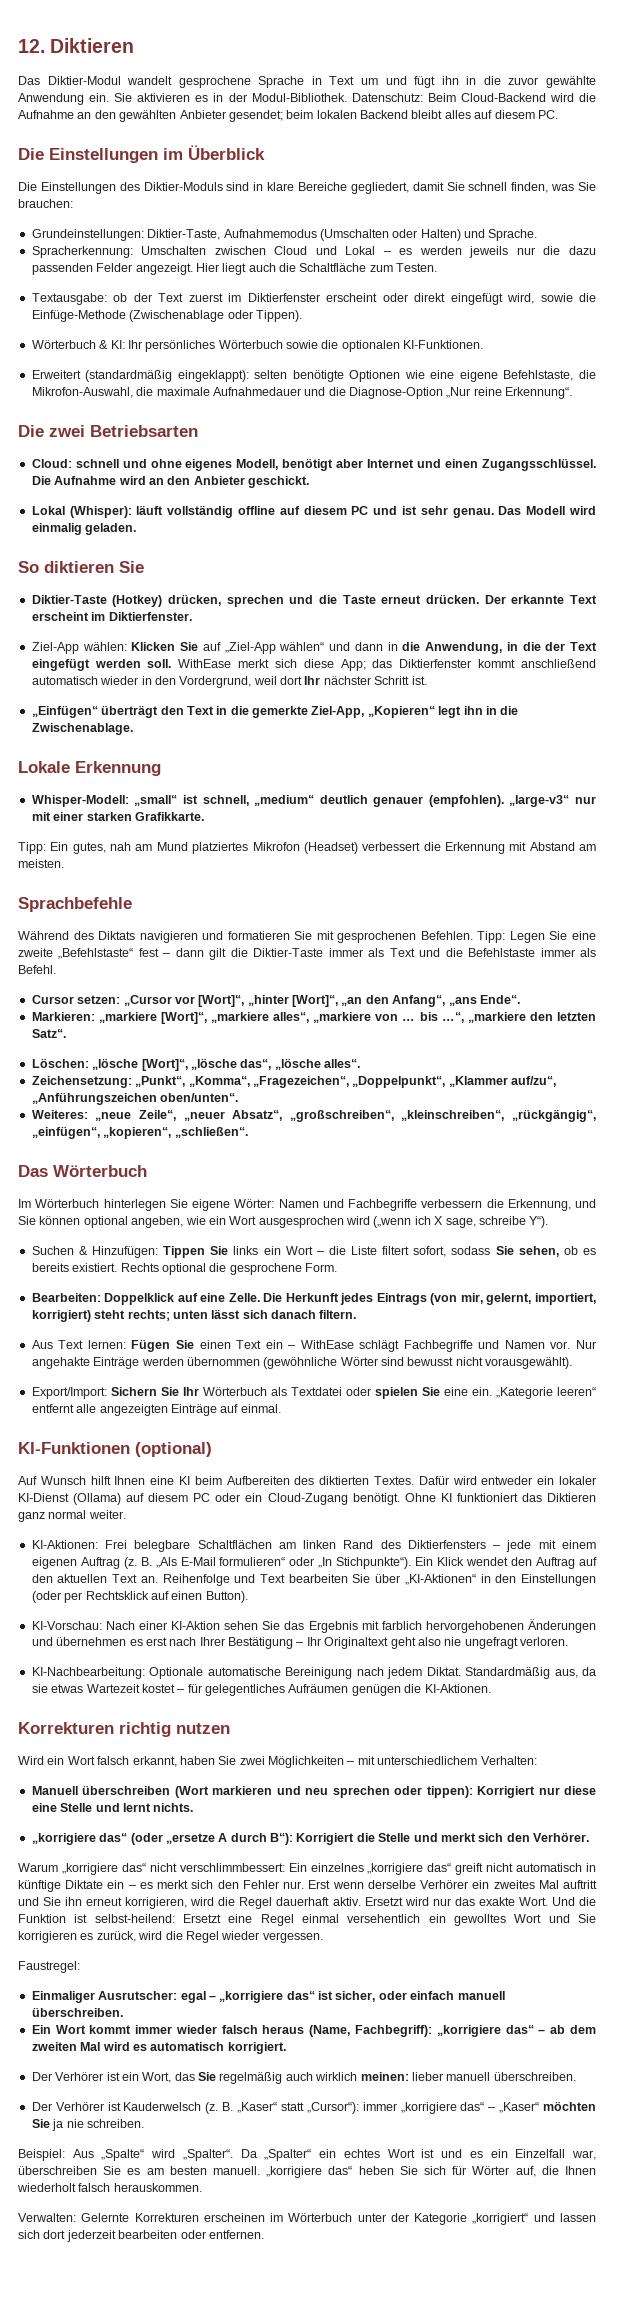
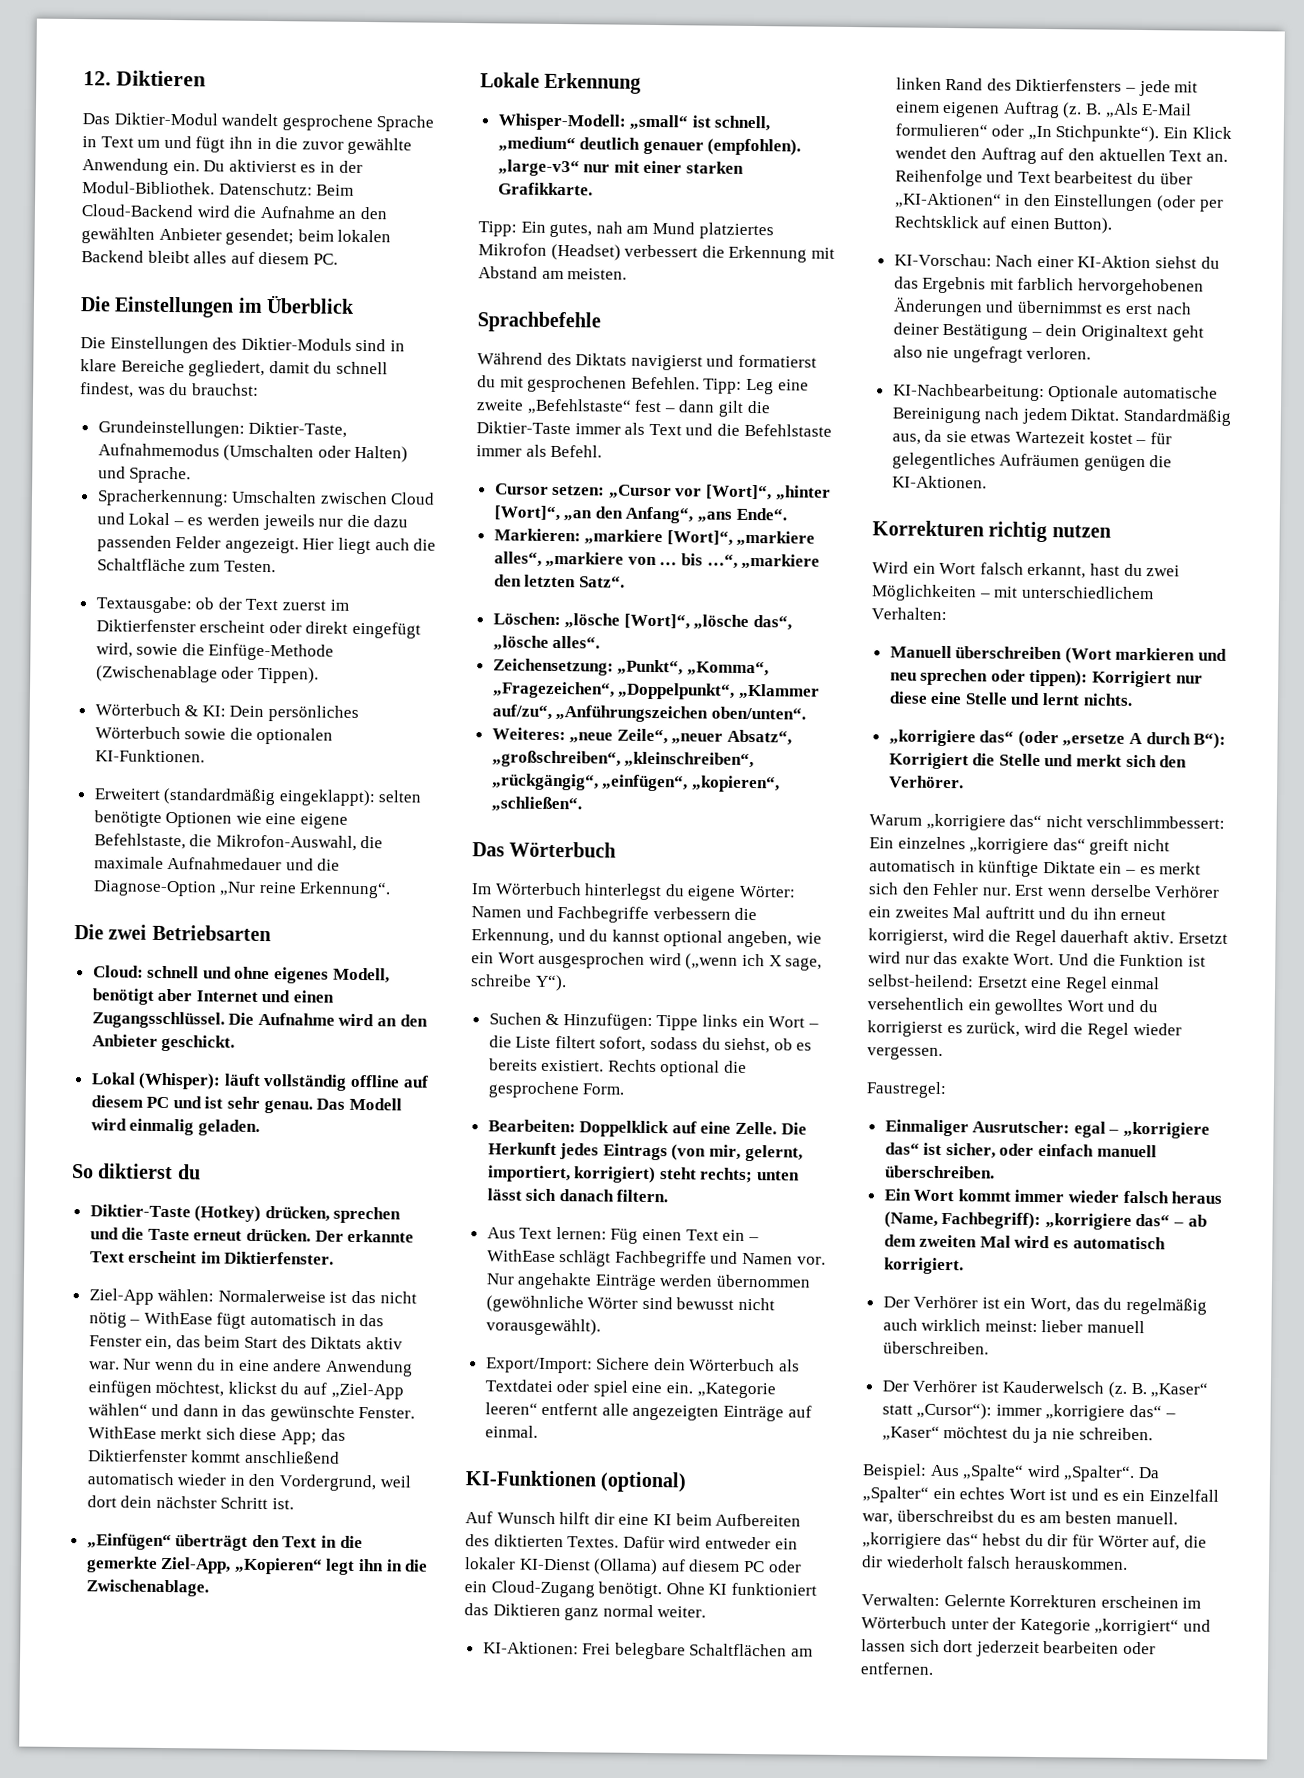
- Sie aktivieren es in der Modul-Bibliothek.
+ Du aktivierst es in der Modul-Bibliothek.
- Die Einstellungen des Diktier-Moduls sind in klare Bereiche gegliedert, damit Sie schnell finden, was Sie brauchen:
+ Die Einstellungen des Diktier-Moduls sind in klare Bereiche gegliedert, damit du schnell findest, was du brauchst:
- Wörterbuch & KI: Ihr persönliches Wörterbuch sowie die optionalen KI-Funktionen.
+ Wörterbuch & KI: Dein persönliches Wörterbuch sowie die optionalen KI-Funktionen.
- So diktieren Sie
+ So diktierst du
- Ziel-App wählen: Klicken Sie auf „Ziel-App wählen“ und dann in die Anwendung, in die der Text eingefügt werden soll.
+ Ziel-App wählen: Normalerweise ist das nicht nötig – WithEase fügt automatisch in das Fenster ein, das beim Start des Diktats aktiv war. Nur wenn du in eine andere Anwendung einfügen möchtest, klickst du auf „Ziel-App wählen“ und dann in das gewünschte Fenster.
- WithEase merkt sich diese App; das Diktierfenster kommt anschließend automatisch wieder in den Vordergrund, weil dort Ihr nächster Schritt ist.
+ WithEase merkt sich diese App; das Diktierfenster kommt anschließend automatisch wieder in den Vordergrund, weil dort dein nächster Schritt ist.
- Während des Diktats navigieren und formatieren Sie mit gesprochenen Befehlen.
+ Während des Diktats navigierst und formatierst du mit gesprochenen Befehlen.
- Tipp: Legen Sie eine zweite „Befehlstaste“ fest – dann gilt die Diktier-Taste immer als Text und die Befehlstaste immer als Befehl.
+ Tipp: Leg eine zweite „Befehlstaste“ fest – dann gilt die Diktier-Taste immer als Text und die Befehlstaste immer als Befehl.
- Im Wörterbuch hinterlegen Sie eigene Wörter: Namen und Fachbegriffe verbessern die Erkennung, und Sie können optional angeben, wie ein Wort ausgesprochen wird („wenn ich X sage, schreibe Y“).
+ Im Wörterbuch hinterlegst du eigene Wörter: Namen und Fachbegriffe verbessern die Erkennung, und du kannst optional angeben, wie ein Wort ausgesprochen wird („wenn ich X sage, schreibe Y“).
- Suchen & Hinzufügen: Tippen Sie links ein Wort – die Liste filtert sofort, sodass Sie sehen, ob es bereits existiert.
+ Suchen & Hinzufügen: Tippe links ein Wort – die Liste filtert sofort, sodass du siehst, ob es bereits existiert.
- Aus Text lernen: Fügen Sie einen Text ein – WithEase schlägt Fachbegriffe und Namen vor.
+ Aus Text lernen: Füg einen Text ein – WithEase schlägt Fachbegriffe und Namen vor.
- Export/Import: Sichern Sie Ihr Wörterbuch als Textdatei oder spielen Sie eine ein.
+ Export/Import: Sichere dein Wörterbuch als Textdatei oder spiel eine ein.
- Auf Wunsch hilft Ihnen eine KI beim Aufbereiten des diktierten Textes.
+ Auf Wunsch hilft dir eine KI beim Aufbereiten des diktierten Textes.
- Reihenfolge und Text bearbeiten Sie über „KI-Aktionen“ in den Einstellungen (oder per Rechtsklick auf einen Button).
+ Reihenfolge und Text bearbeitest du über „KI-Aktionen“ in den Einstellungen (oder per Rechtsklick auf einen Button).
- KI-Vorschau: Nach einer KI-Aktion sehen Sie das Ergebnis mit farblich hervorgehobenen Änderungen und übernehmen es erst nach Ihrer Bestätigung – Ihr Originaltext geht also nie ungefragt verloren.
+ KI-Vorschau: Nach einer KI-Aktion siehst du das Ergebnis mit farblich hervorgehobenen Änderungen und übernimmst es erst nach deiner Bestätigung – dein Originaltext geht also nie ungefragt verloren.
- Wird ein Wort falsch erkannt, haben Sie zwei Möglichkeiten – mit unterschiedlichem Verhalten:
+ Wird ein Wort falsch erkannt, hast du zwei Möglichkeiten – mit unterschiedlichem Verhalten:
- Erst wenn derselbe Verhörer ein zweites Mal auftritt und Sie ihn erneut korrigieren, wird die Regel dauerhaft aktiv.
+ Erst wenn derselbe Verhörer ein zweites Mal auftritt und du ihn erneut korrigierst, wird die Regel dauerhaft aktiv.
- Und die Funktion ist selbst-heilend: Ersetzt eine Regel einmal versehentlich ein gewolltes Wort und Sie korrigieren es zurück, wird die Regel wieder vergessen.
+ Und die Funktion ist selbst-heilend: Ersetzt eine Regel einmal versehentlich ein gewolltes Wort und du korrigierst es zurück, wird die Regel wieder vergessen.
- Der Verhörer ist ein Wort, das Sie regelmäßig auch wirklich meinen: lieber manuell überschreiben.
+ Der Verhörer ist ein Wort, das du regelmäßig auch wirklich meinst: lieber manuell überschreiben.
- B. „Kaser“ statt „Cursor“): immer „korrigiere das“ – „Kaser“ möchten Sie ja nie schreiben.
+ B. „Kaser“ statt „Cursor“): immer „korrigiere das“ – „Kaser“ möchtest du ja nie schreiben.
- Da „Spalter“ ein echtes Wort ist und es ein Einzelfall war, überschreiben Sie es am besten manuell.
+ Da „Spalter“ ein echtes Wort ist und es ein Einzelfall war, überschreibst du es am besten manuell.
- „korrigiere das“ heben Sie sich für Wörter auf, die Ihnen wiederholt falsch herauskommen.
+ „korrigiere das“ hebst du dir für Wörter auf, die dir wiederholt falsch herauskommen.

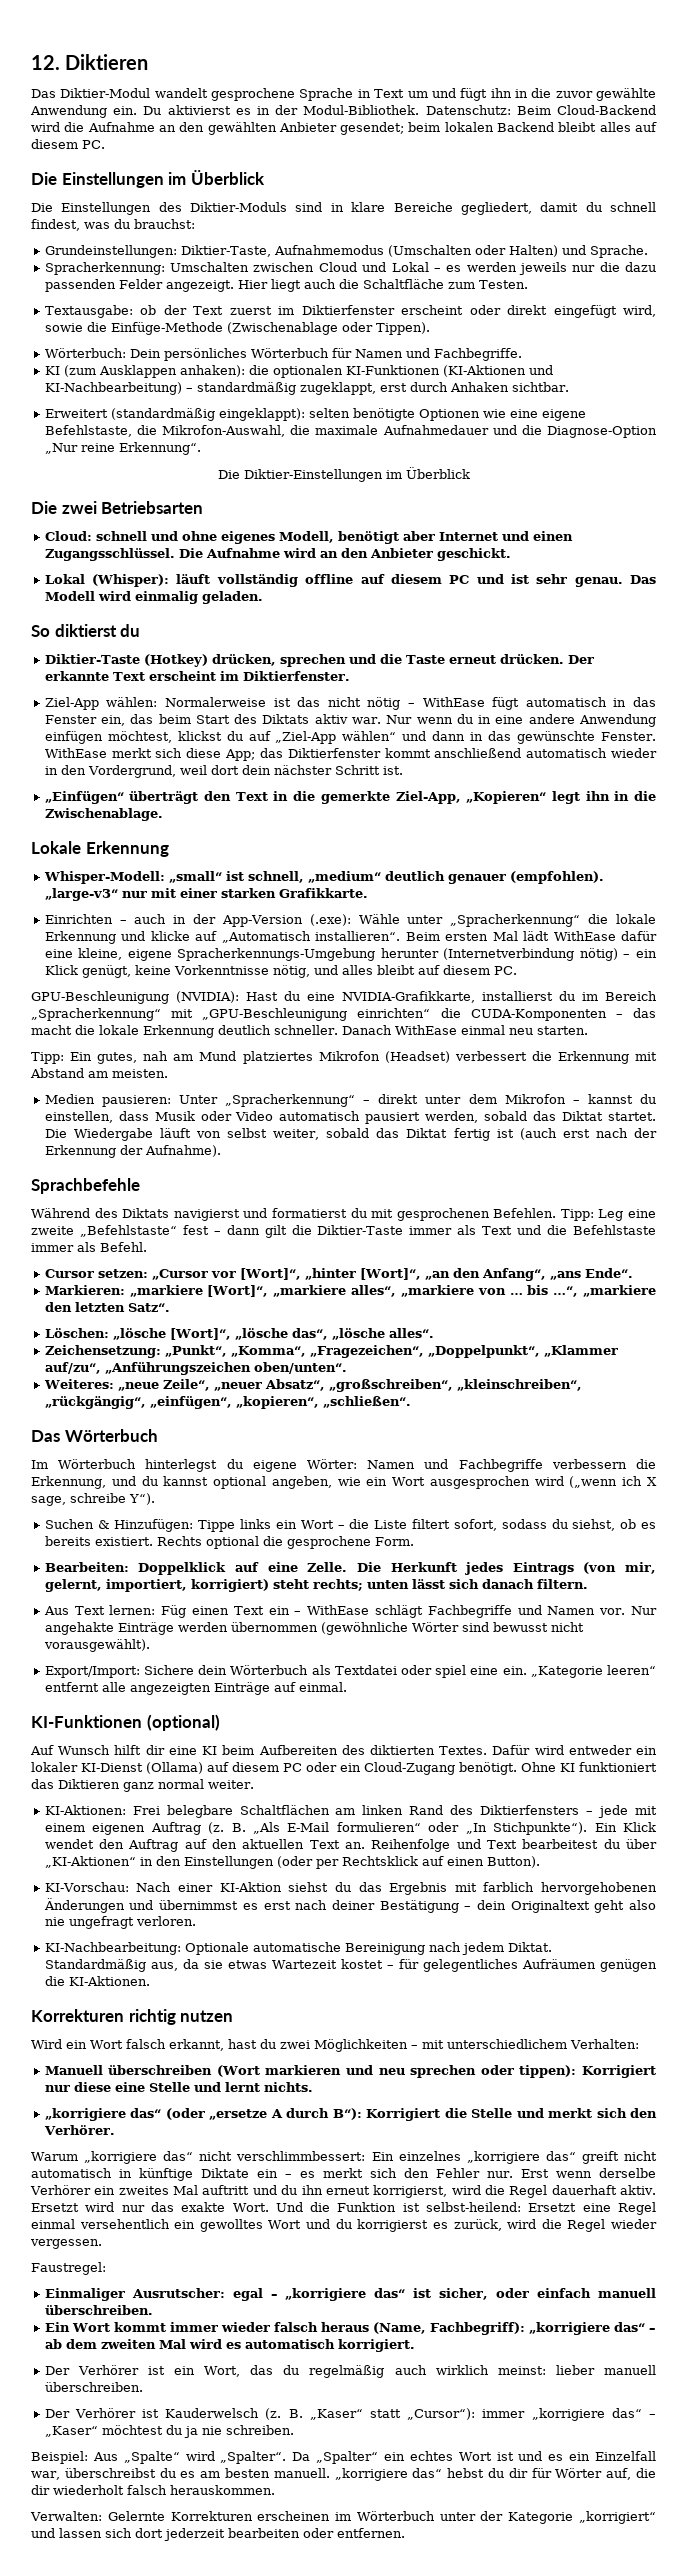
- Wörterbuch & KI: Dein persönliches Wörterbuch sowie die optionalen KI-Funktionen.
+ Wörterbuch: Dein persönliches Wörterbuch für Namen und Fachbegriffe.
+ KI (zum Ausklappen anhaken): die optionalen KI-Funktionen (KI-Aktionen und KI-Nachbearbeitung) – standardmäßig zugeklappt, erst durch Anhaken sichtbar.
+ Die Diktier-Einstellungen im Überblick
+ Einrichten – auch in der App-Version (.exe): Wähle unter „Spracherkennung“ die lokale Erkennung und klicke auf „Automatisch installieren“. Beim ersten Mal lädt WithEase dafür eine kleine, eigene Spracherkennungs-Umgebung herunter (Internetverbindung nötig) – ein Klick genügt, keine Vorkenntnisse nötig, und alles bleibt auf diesem PC.
+ GPU-Beschleunigung (NVIDIA): Hast du eine NVIDIA-Grafikkarte, installierst du im Bereich „Spracherkennung“ mit „GPU-Beschleunigung einrichten“ die CUDA-Komponenten – das macht die lokale Erkennung deutlich schneller. Danach WithEase einmal neu starten.
+ Medien pausieren: Unter „Spracherkennung“ – direkt unter dem Mikrofon – kannst du einstellen, dass Musik oder Video automatisch pausiert werden, sobald das Diktat startet. Die Wiedergabe läuft von selbst weiter, sobald das Diktat fertig ist (auch erst nach der Erkennung der Aufnahme).

